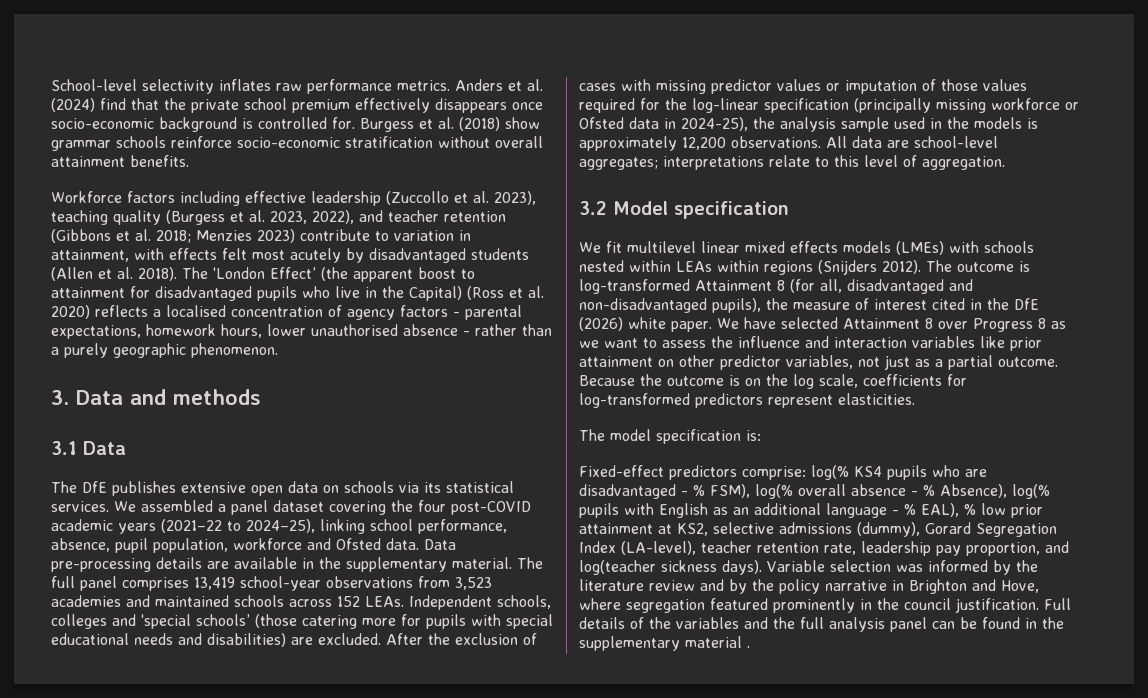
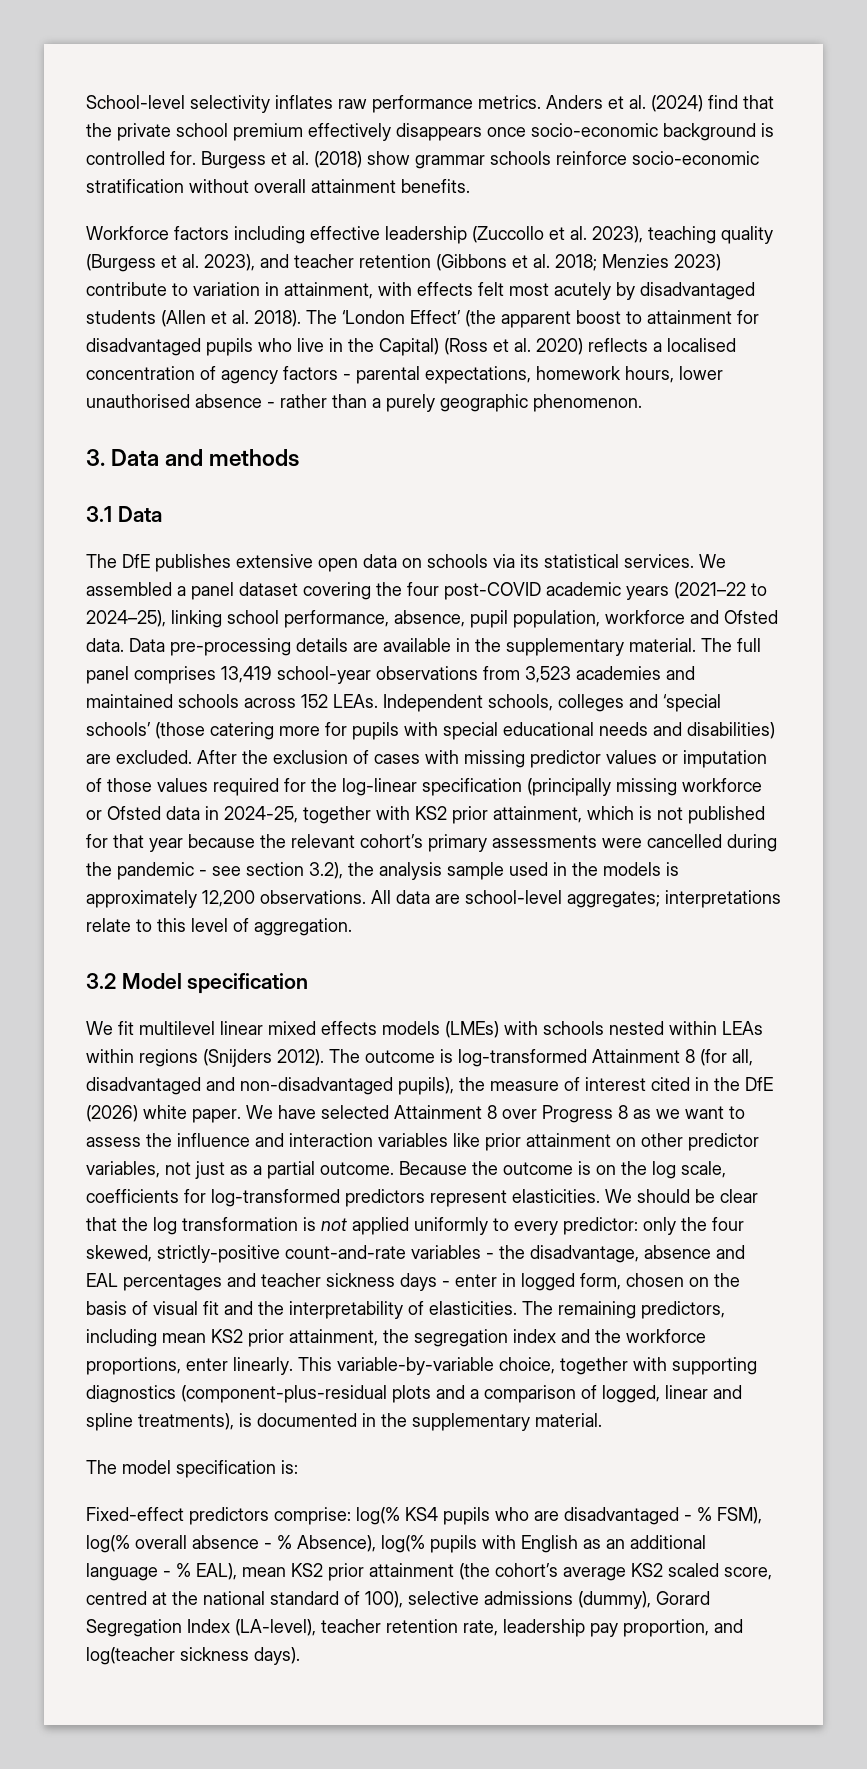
- Workforce factors including effective leadership (Zuccollo et al. 2023), teaching quality (Burgess et al. 2023, 2022), and teacher retention (Gibbons et al. 2018; Menzies 2023) contribute to variation in attainment, with effects felt most acutely by disadvantaged students (Allen et al. 2018).
+ Workforce factors including effective leadership (Zuccollo et al. 2023), teaching quality (Burgess et al. 2023), and teacher retention (Gibbons et al. 2018; Menzies 2023) contribute to variation in attainment, with effects felt most acutely by disadvantaged students (Allen et al. 2018).
- After the exclusion of cases with missing predictor values or imputation of those values required for the log-linear specification (principally missing workforce or Ofsted data in 2024-25), the analysis sample used in the models is approximately 12,200 observations.
+ After the exclusion of cases with missing predictor values or imputation of those values required for the log-linear specification (principally missing workforce or Ofsted data in 2024-25, together with KS2 prior attainment, which is not published for that year because the relevant cohort’s primary assessments were cancelled during the pandemic - see section 3.2), the analysis sample used in the models is approximately 12,200 observations.
+ We should be clear that the log transformation is not applied uniformly to every predictor: only the four skewed, strictly-positive count-and-rate variables - the disadvantage, absence and EAL percentages and teacher sickness days - enter in logged form, chosen on the basis of visual fit and the interpretability of elasticities. The remaining predictors, including mean KS2 prior attainment, the segregation index and the workforce proportions, enter linearly. This variable-by-variable choice, together with supporting diagnostics (component-plus-residual plots and a comparison of logged, linear and spline treatments), is documented in the supplementary material.
- Fixed-effect predictors comprise: log(% KS4 pupils who are disadvantaged - % FSM), log(% overall absence - % Absence), log(% pupils with English as an additional language - % EAL), % low prior attainment at KS2, selective admissions (dummy), Gorard Segregation Index (LA-level), teacher retention rate, leadership pay proportion, and log(teacher sickness days). Variable selection was informed by the literature review and by the policy narrative in Brighton and Hove, where segregation featured prominently in the council justification. Full details of the variables and the full analysis panel can be found in the supplementary material .
+ Fixed-effect predictors comprise: log(% KS4 pupils who are disadvantaged - % FSM), log(% overall absence - % Absence), log(% pupils with English as an additional language - % EAL), mean KS2 prior attainment (the cohort’s average KS2 scaled score, centred at the national standard of 100), selective admissions (dummy), Gorard Segregation Index (LA-level), teacher retention rate, leadership pay proportion, and log(teacher sickness days).

